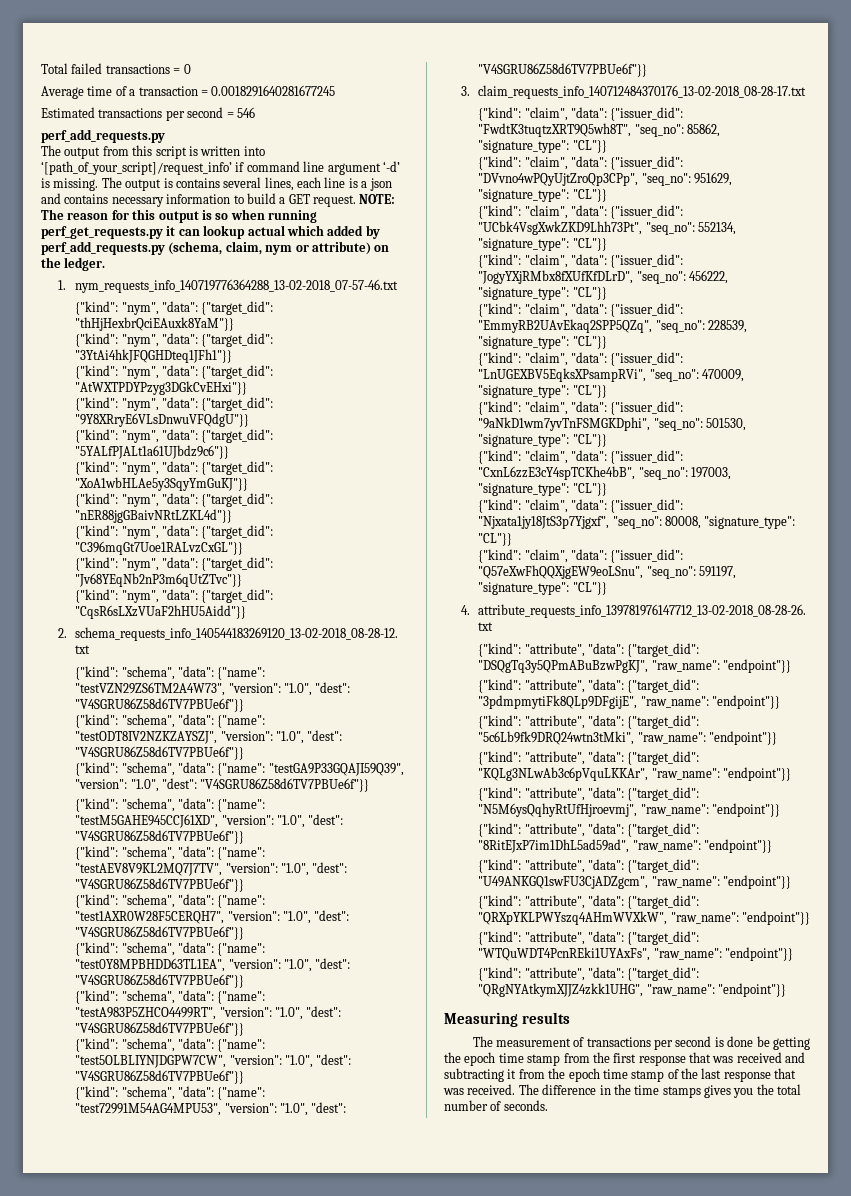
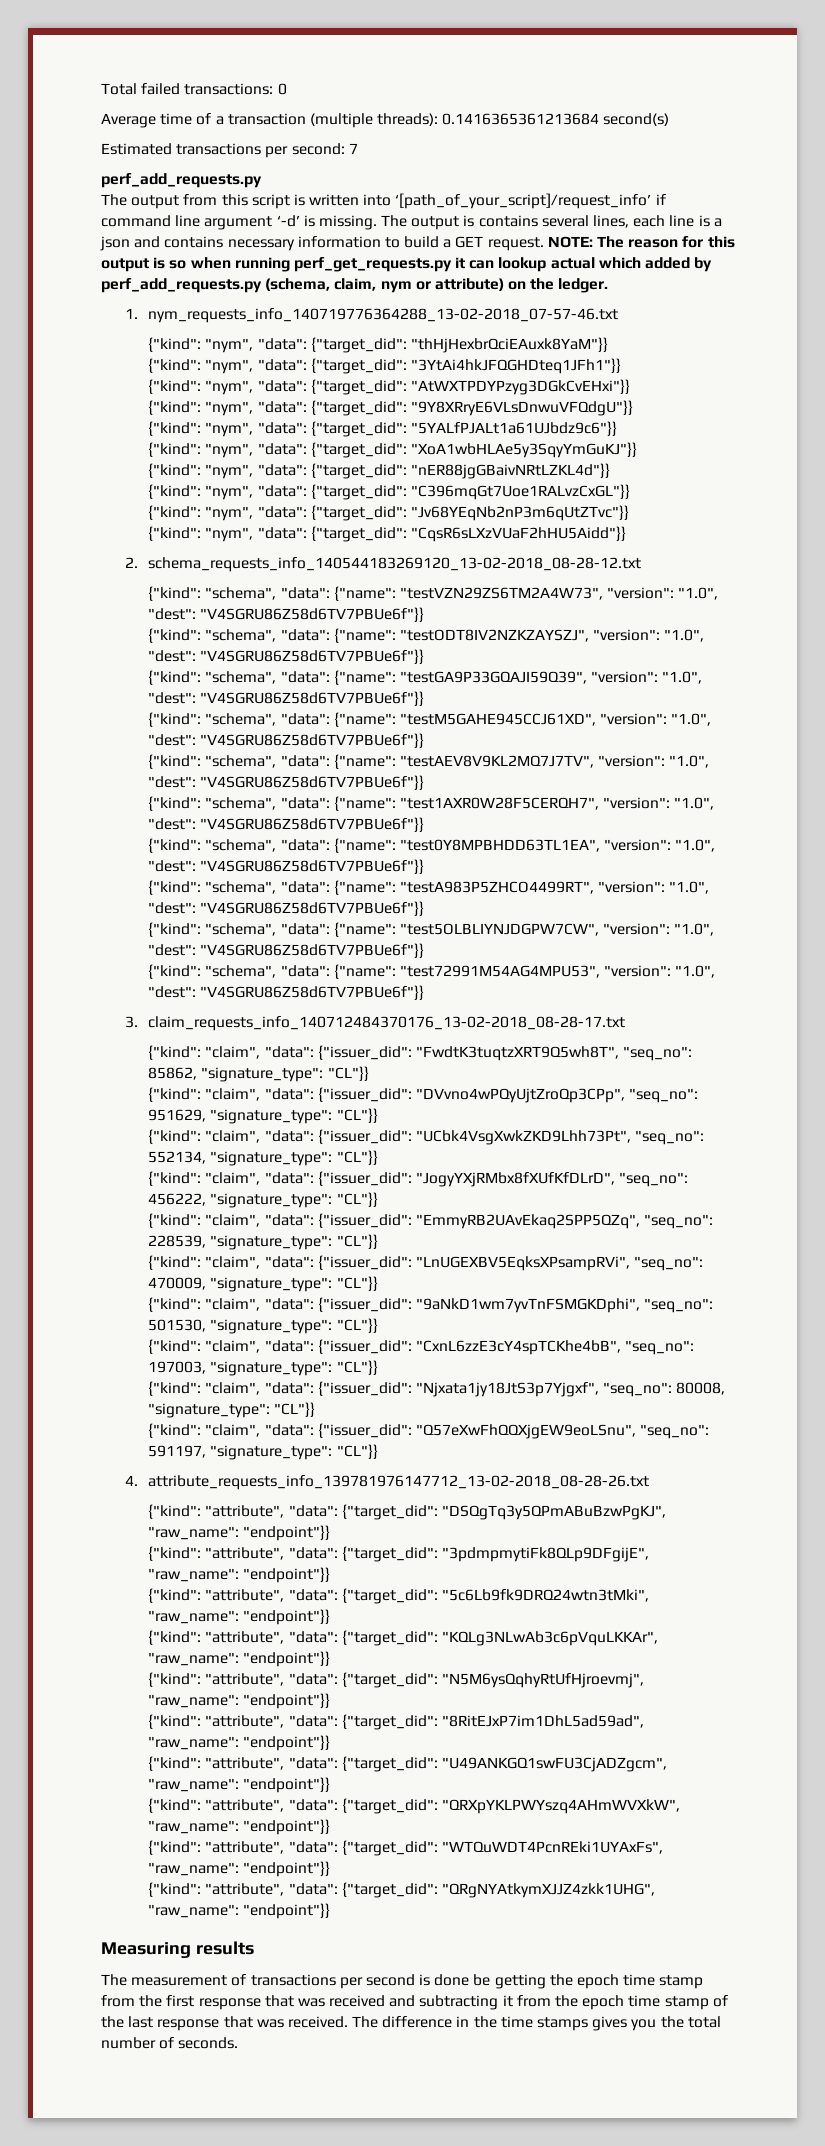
- Total failed transactions = 0
+ Total failed transactions: 0
- Average time of a transaction = 0.0018291640281677245
+ Average time of a transaction (multiple threads): 0.1416365361213684 second(s)
- Estimated transactions per second = 546
+ Estimated transactions per second: 7

